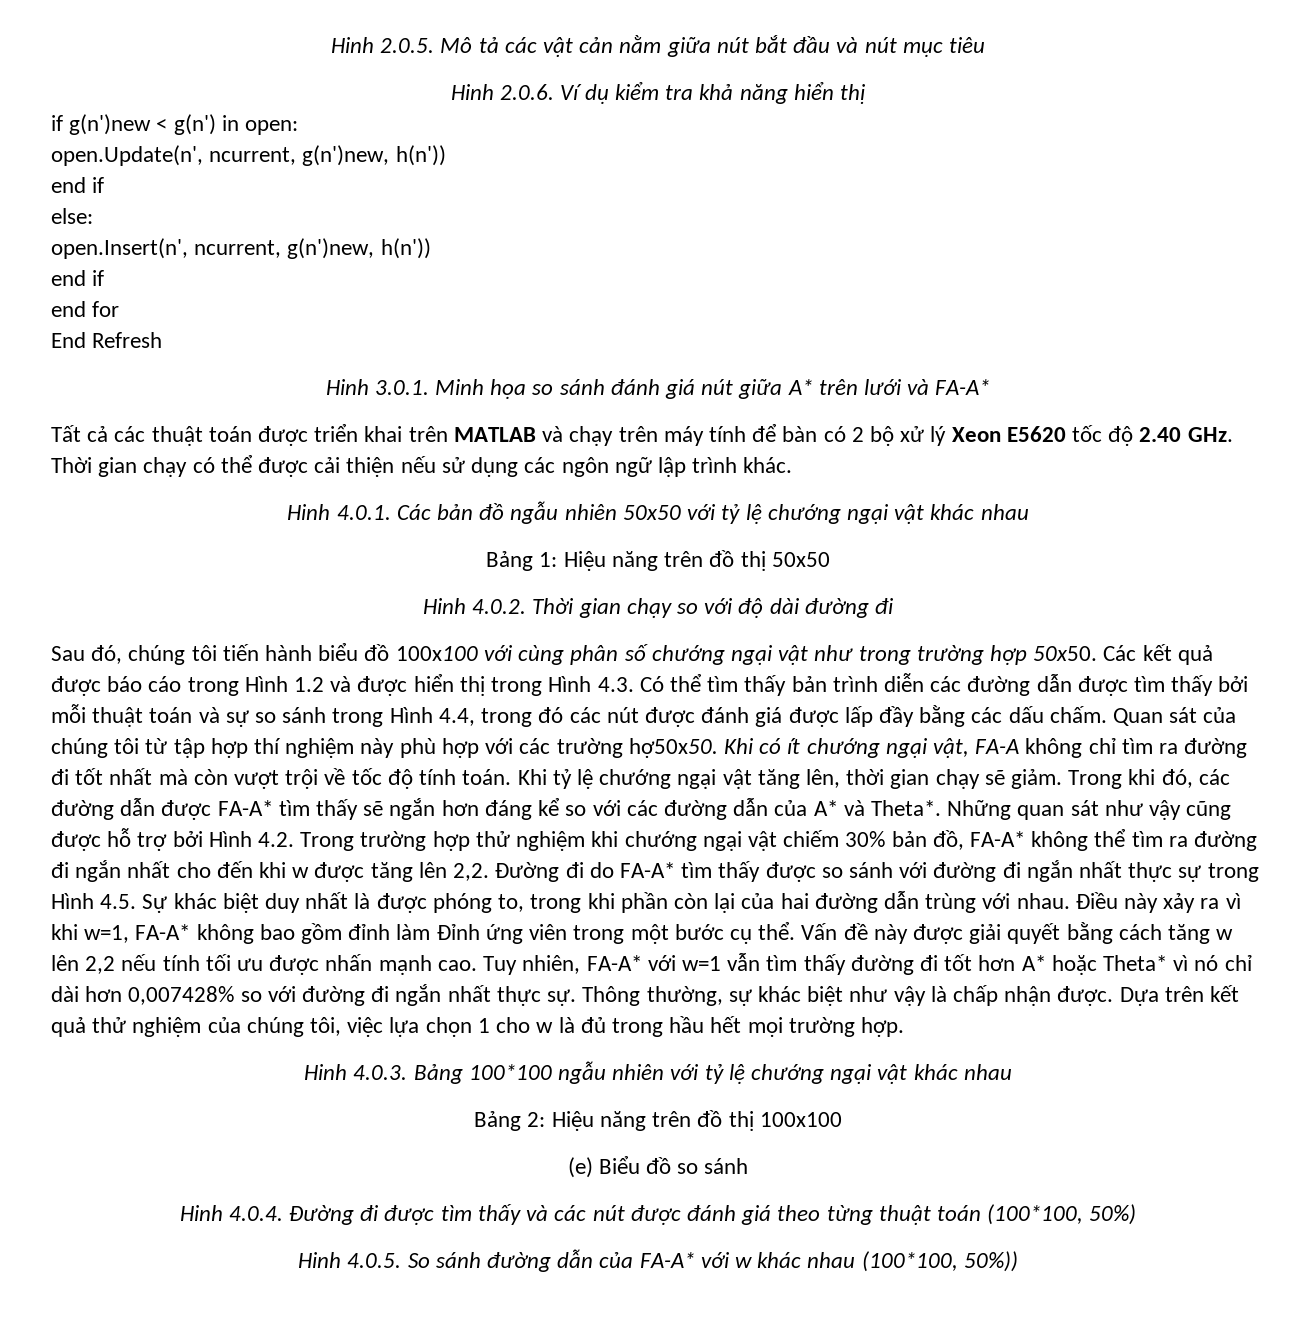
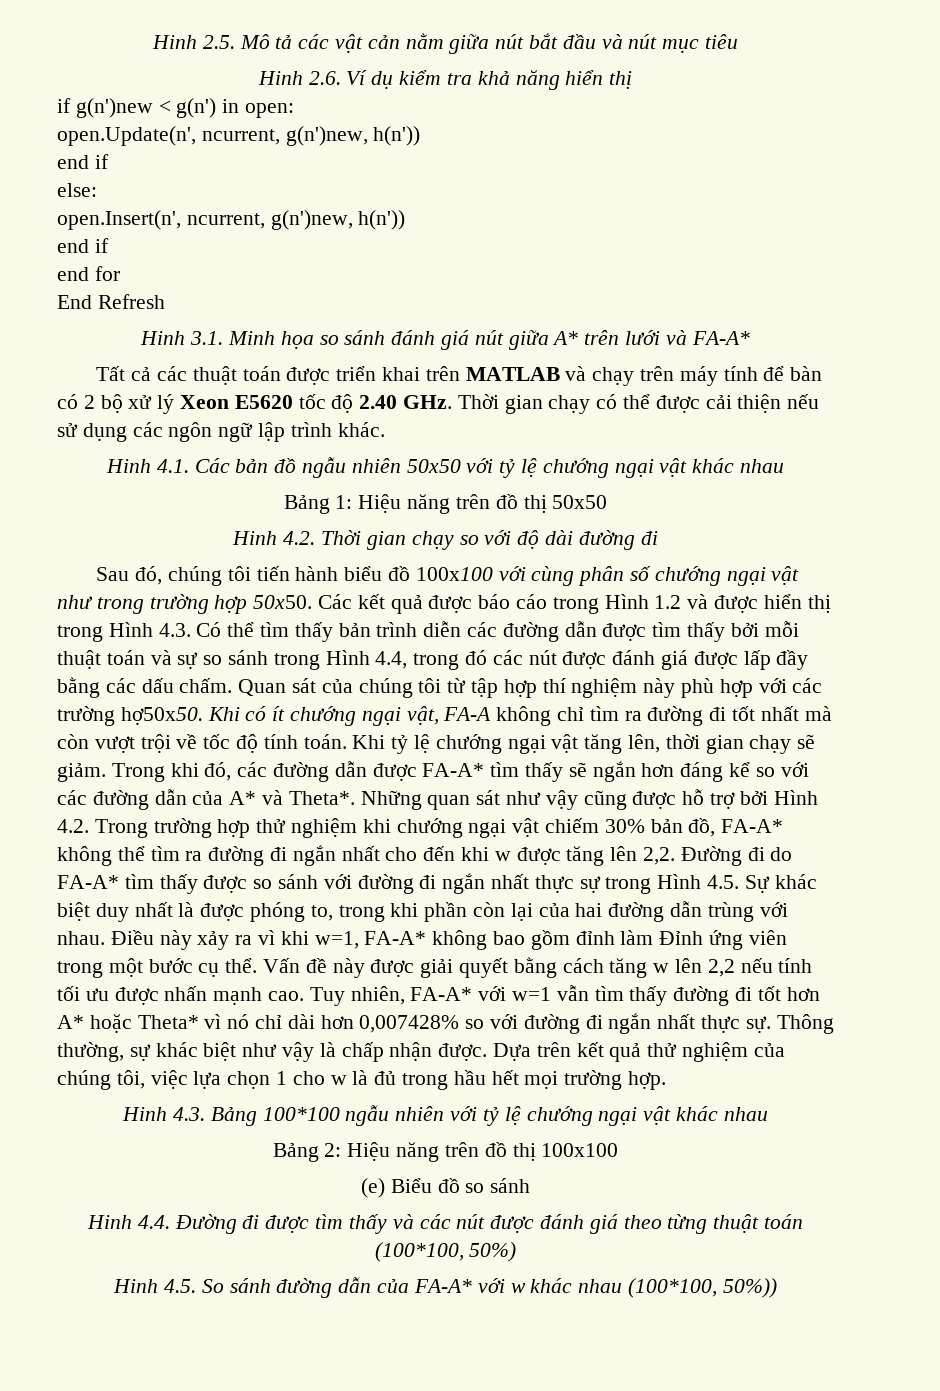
- Hinh 2.0.5. Mô tả các vật cản nằm giữa nút bắt đầu và nút mục tiêu
+ Hinh 2.5. Mô tả các vật cản nằm giữa nút bắt đầu và nút mục tiêu
- Hinh 2.0.6. Ví dụ kiểm tra khả năng hiển thị
+ Hinh 2.6. Ví dụ kiểm tra khả năng hiển thị
- Hinh 3.0.1. Minh họa so sánh đánh giá nút giữa A* trên lưới và FA-A*
+ Hinh 3.1. Minh họa so sánh đánh giá nút giữa A* trên lưới và FA-A*
- Hinh 4.0.1. Các bản đồ ngẫu nhiên 50x50 với tỷ lệ chướng ngại vật khác nhau
+ Hinh 4.1. Các bản đồ ngẫu nhiên 50x50 với tỷ lệ chướng ngại vật khác nhau
- Hinh 4.0.2. Thời gian chạy so với độ dài đường đi
+ Hinh 4.2. Thời gian chạy so với độ dài đường đi
- Hinh 4.0.3. Bảng 100*100 ngẫu nhiên với tỷ lệ chướng ngại vật khác nhau
+ Hinh 4.3. Bảng 100*100 ngẫu nhiên với tỷ lệ chướng ngại vật khác nhau
- Hinh 4.0.4. Đường đi được tìm thấy và các nút được đánh giá theo từng thuật toán (100*100, 50%)
+ Hinh 4.4. Đường đi được tìm thấy và các nút được đánh giá theo từng thuật toán (100*100, 50%)
- Hinh 4.0.5. So sánh đường dẫn của FA-A* với w khác nhau (100*100, 50%))
+ Hinh 4.5. So sánh đường dẫn của FA-A* với w khác nhau (100*100, 50%))

